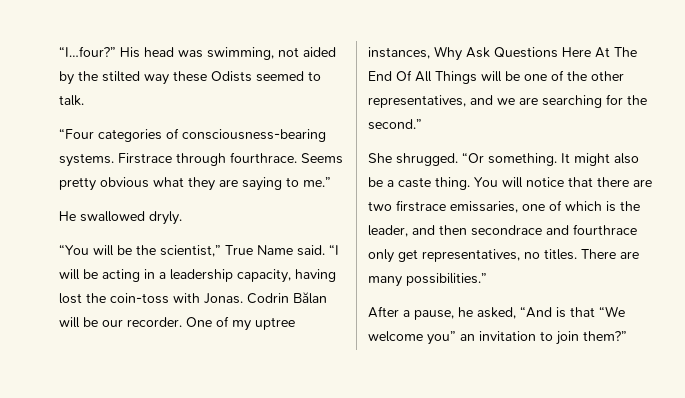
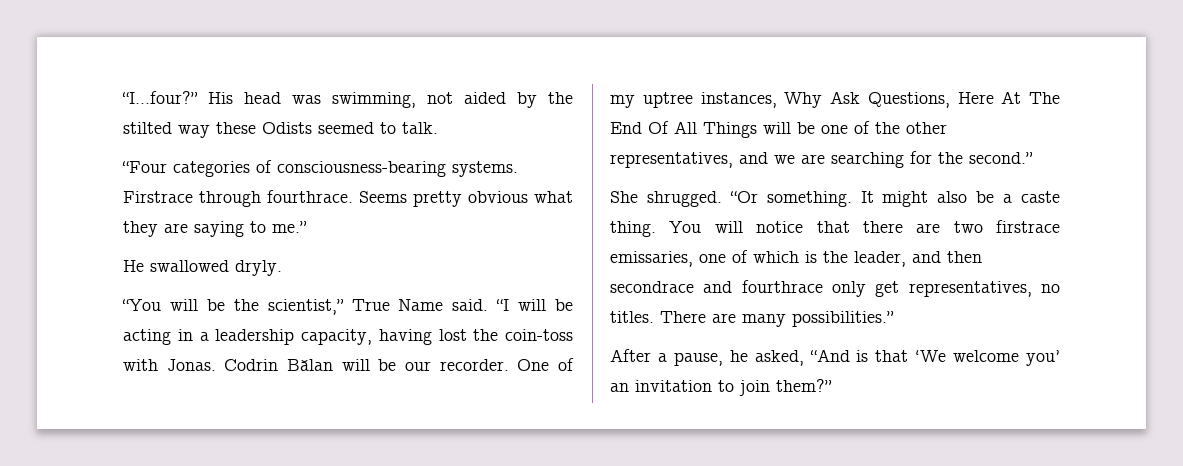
- One of my uptree instances, Why Ask Questions Here At The End Of All Things will be one of the other representatives, and we are searching for the second.”
+ One of my uptree instances, Why Ask Questions, Here At The End Of All Things will be one of the other representatives, and we are searching for the second.”
- After a pause, he asked, “And is that “We welcome you” an invitation to join them?”
+ After a pause, he asked, “And is that ‘We welcome you’ an invitation to join them?”

